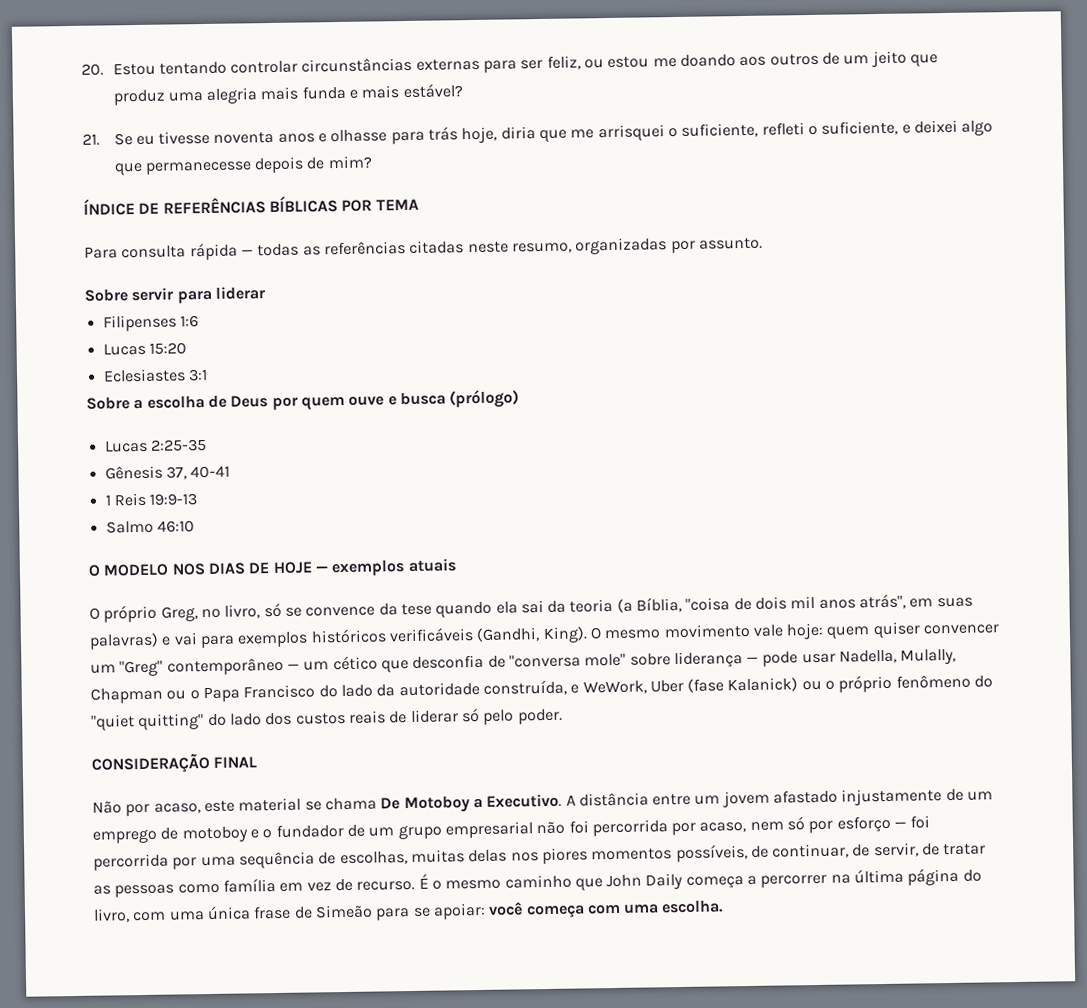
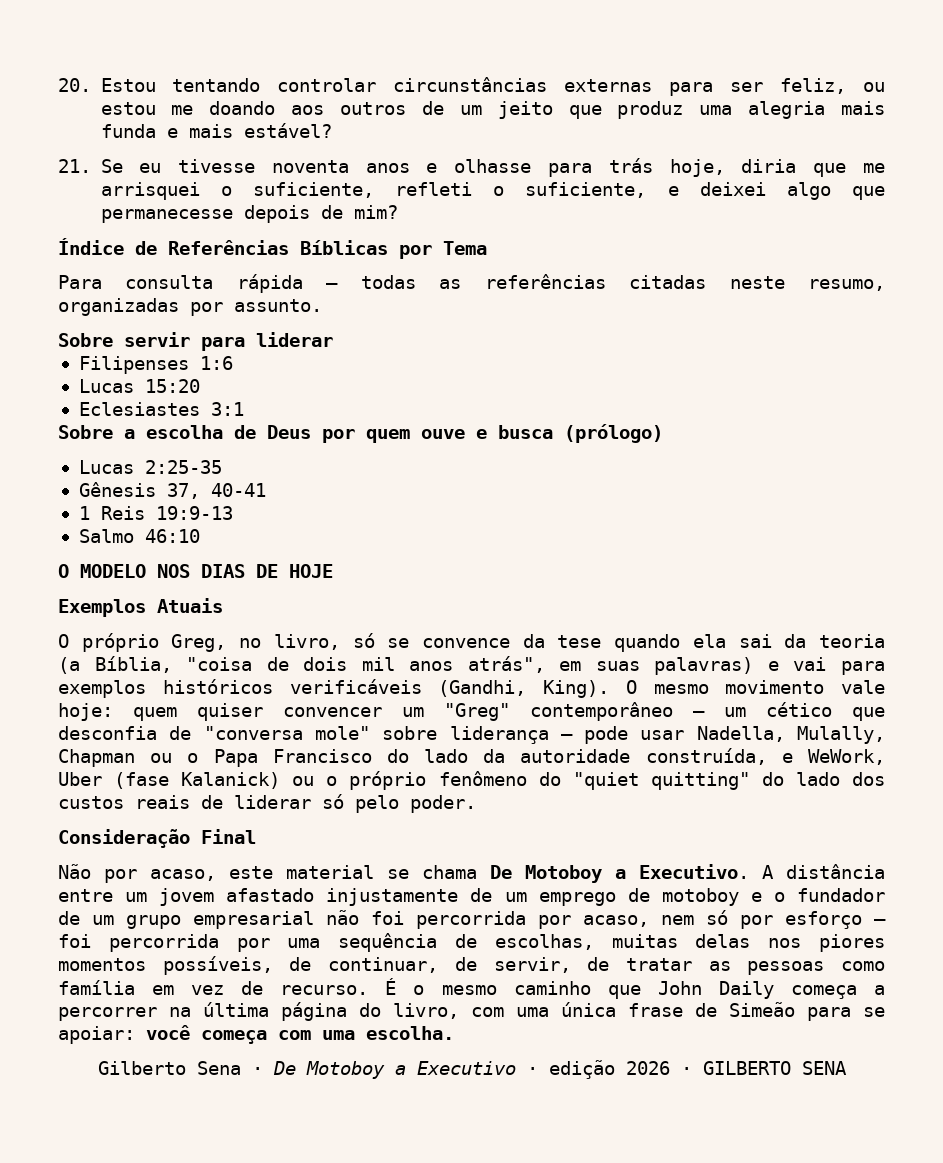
- ÍNDICE DE REFERÊNCIAS BÍBLICAS POR TEMA
+ Índice de Referências Bíblicas por Tema
- O MODELO NOS DIAS DE HOJE — exemplos atuais
+ O MODELO NOS DIAS DE HOJE
+ Exemplos Atuais
- CONSIDERAÇÃO FINAL
+ Consideração Final
+ Gilberto Sena · De Motoboy a Executivo · edição 2026 · GILBERTO SENA

